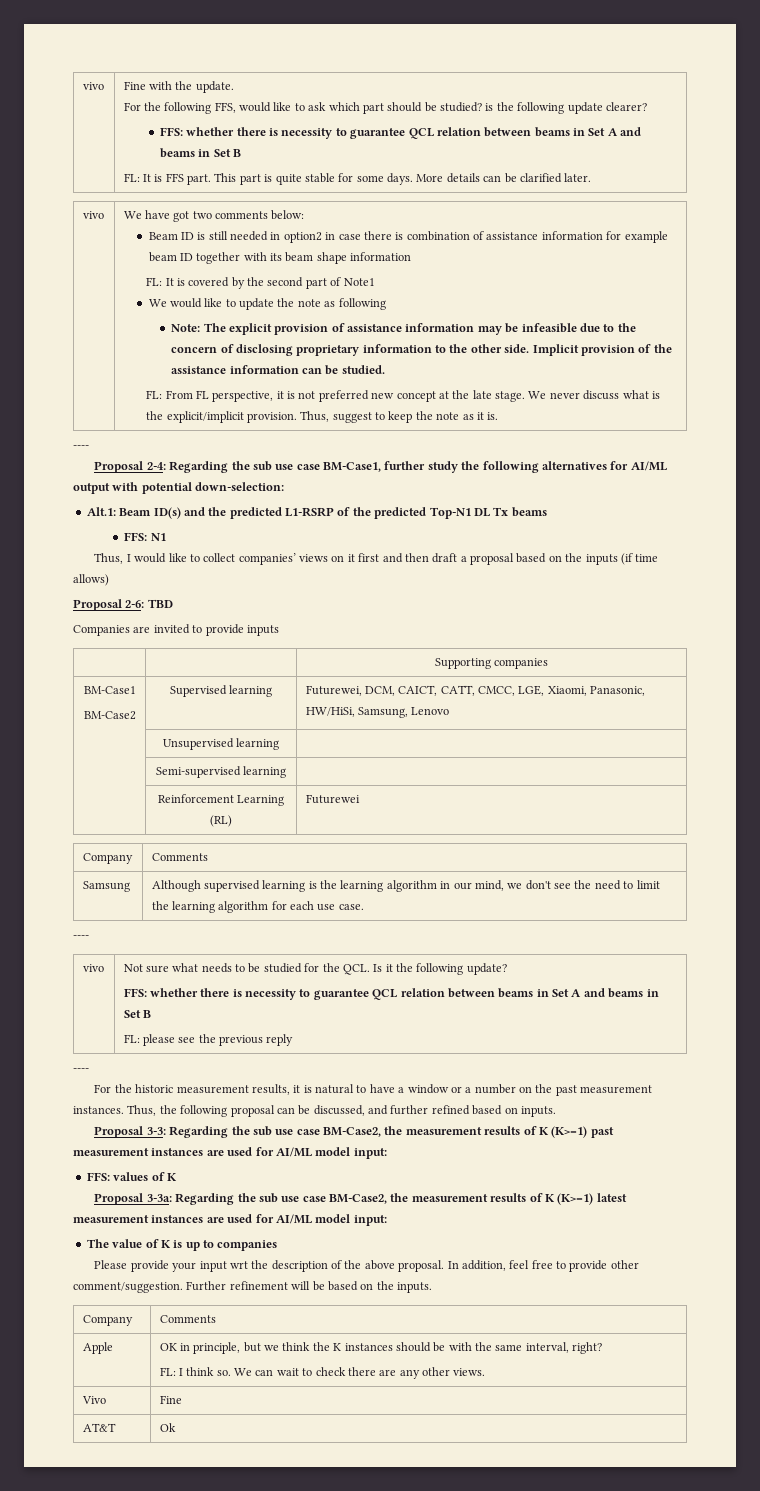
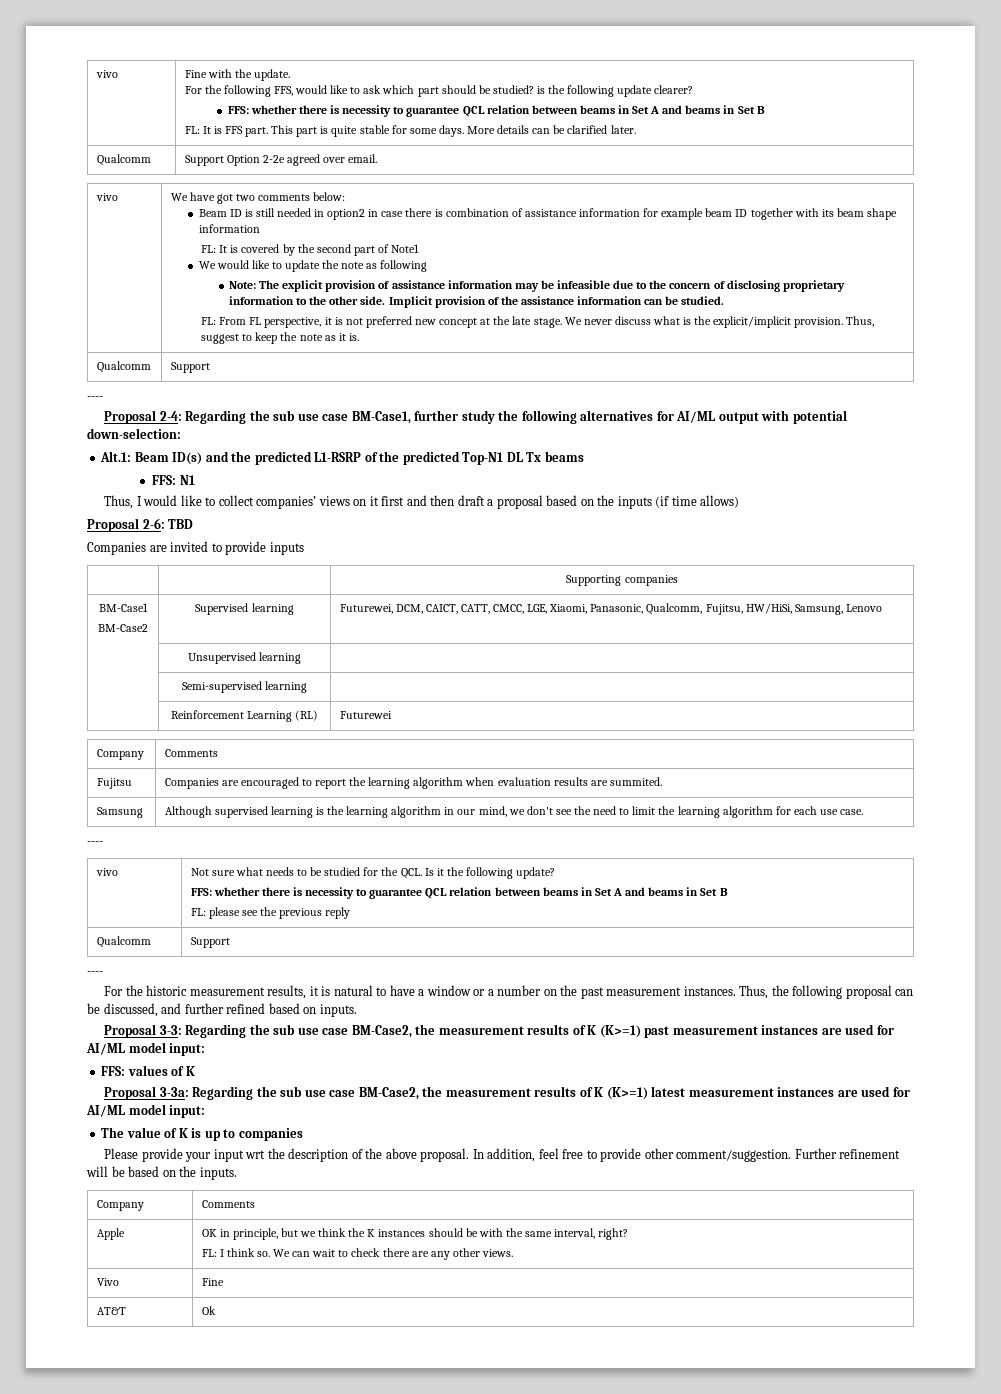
+ Qualcomm | Support Option 2-2e agreed over email.
  Thus, suggest to keep the note as it is.
+ Qualcomm | Support
  BM-Case1
- BM-Case2 | Supervised learning | Futurewei, DCM, CAICT, CATT, CMCC, LGE, Xiaomi, Panasonic, HW/HiSi, Samsung, Lenovo
+ BM-Case2 | Supervised learning | Futurewei, DCM, CAICT, CATT, CMCC, LGE, Xiaomi, Panasonic, Qualcomm, Fujitsu, HW/HiSi, Samsung, Lenovo
+ Fujitsu | Companies are encouraged to report the learning algorithm when evaluation results are summited.
  FL: please see the previous reply
+ Qualcomm | Support

